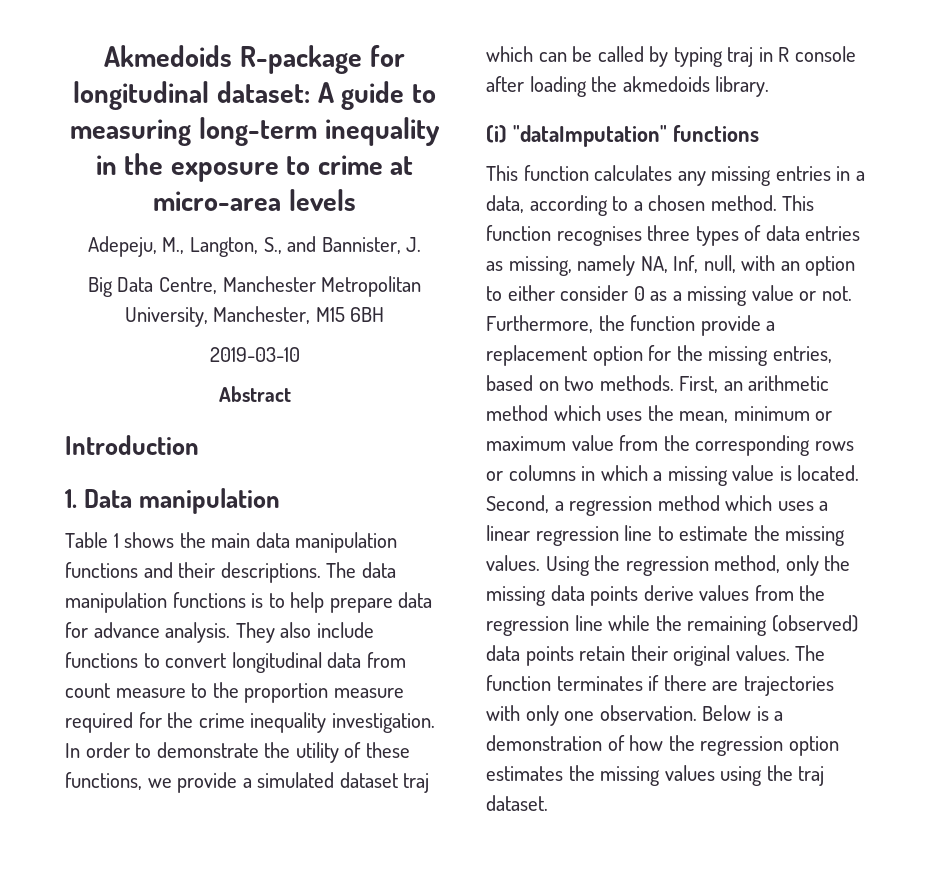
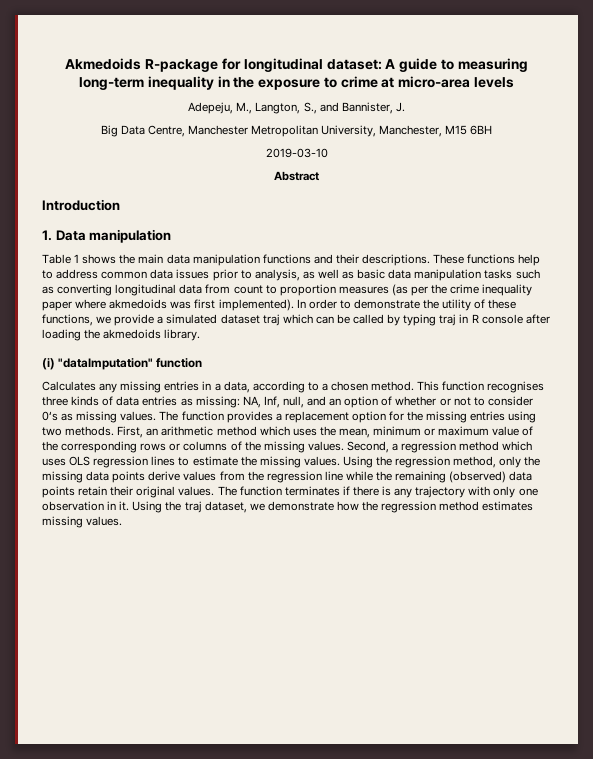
- The data manipulation functions is to help prepare data for advance analysis. They also include functions to convert longitudinal data from count measure to the proportion measure required for the crime inequality investigation.
+ These functions help to address common data issues prior to analysis, as well as basic data manipulation tasks such as converting longitudinal data from count to proportion measures (as per the crime inequality paper where akmedoids was first implemented).
- (i) "dataImputation" functions
- This function calculates any missing entries in a data, according to a chosen method.
+ (i) "dataImputation" function
+ Calculates any missing entries in a data, according to a chosen method.
- This function recognises three types of data entries as missing, namely NA, Inf, null, with an option to either consider 0 as a missing value or not. Furthermore, the function provide a replacement option for the missing entries, based on two methods.
+ This function recognises three kinds of data entries as missing: NA, Inf, null, and an option of whether or not to consider 0‘s as missing values. The function provides a replacement option for the missing entries using two methods.
- First, an arithmetic method which uses the mean, minimum or maximum value from the corresponding rows or columns in which a missing value is located.
+ First, an arithmetic method which uses the mean, minimum or maximum value of the corresponding rows or columns of the missing values.
- Second, a regression method which uses a linear regression line to estimate the missing values.
+ Second, a regression method which uses OLS regression lines to estimate the missing values.
- The function terminates if there are trajectories with only one observation. Below is a demonstration of how the regression option estimates the missing values using the traj dataset.
+ The function terminates if there is any trajectory with only one observation in it. Using the traj dataset, we demonstrate how the regression method estimates missing values.

